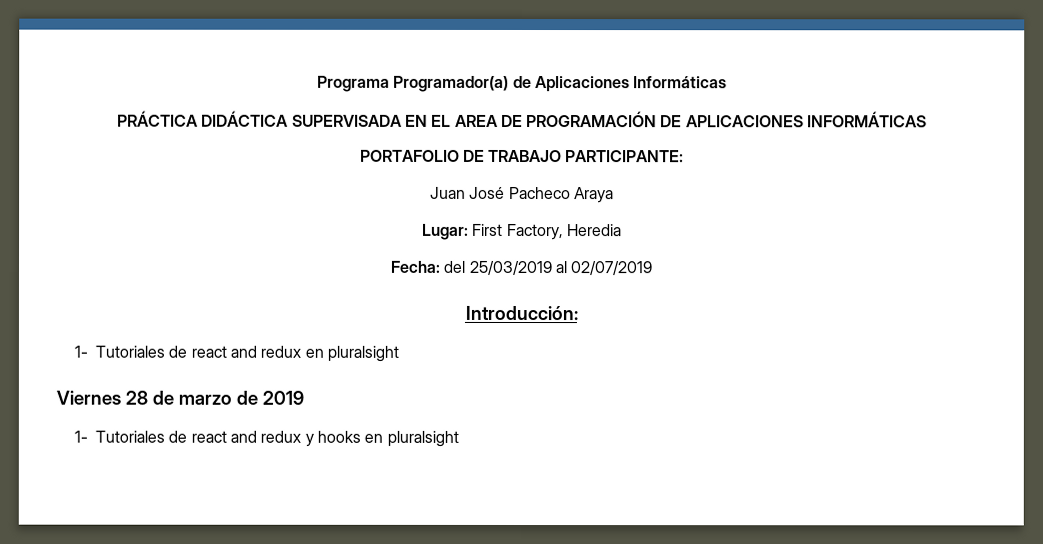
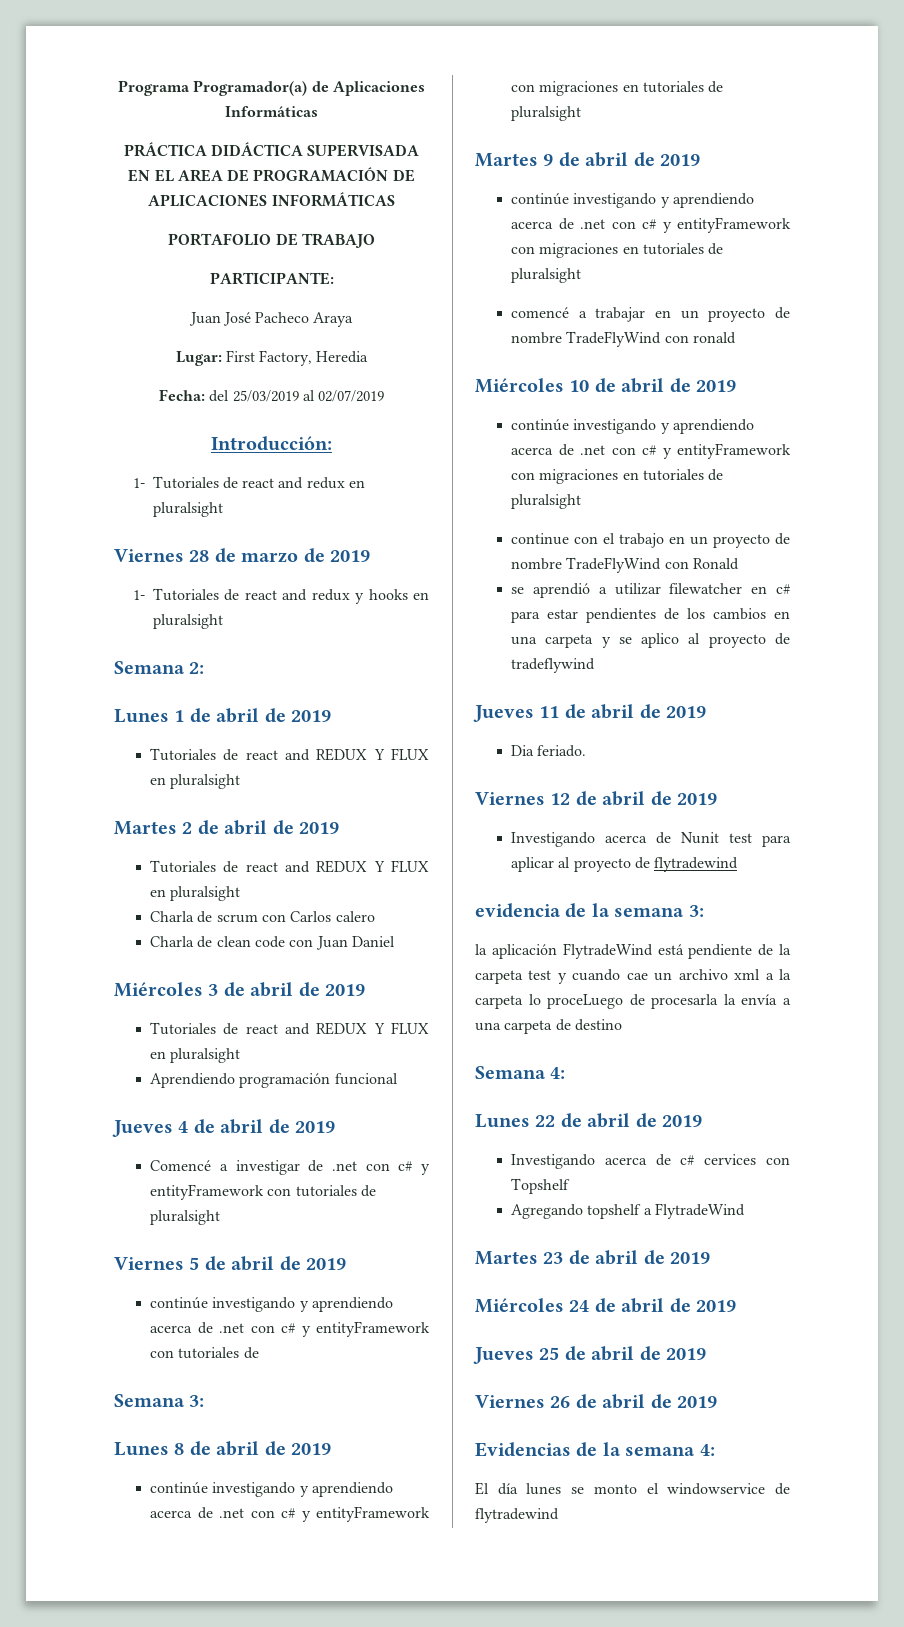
- PORTAFOLIO DE TRABAJO PARTICIPANTE:
+ PORTAFOLIO DE TRABAJO
+ PARTICIPANTE:
+ Semana 2:
+ Lunes 1 de abril de 2019
+ Tutoriales de react and REDUX Y FLUX en pluralsight
+ Martes 2 de abril de 2019
+ Tutoriales de react and REDUX Y FLUX en pluralsight
+ Charla de scrum con Carlos calero
+ Charla de clean code con Juan Daniel
+ Miércoles 3 de abril de 2019
+ Tutoriales de react and REDUX Y FLUX en pluralsight
+ Aprendiendo programación funcional
+ Jueves 4 de abril de 2019
+ Comencé a investigar de .net con c# y entityFramework con tutoriales de pluralsight
+ Viernes 5 de abril de 2019
+ continúe investigando y aprendiendo acerca de .net con c# y entityFramework con tutoriales de
+ Semana 3:
+ Lunes 8 de abril de 2019
+ continúe investigando y aprendiendo acerca de .net con c# y entityFramework con migraciones en tutoriales de pluralsight
+ Martes 9 de abril de 2019
+ continúe investigando y aprendiendo acerca de .net con c# y entityFramework con migraciones en tutoriales de pluralsight
+ comencé a trabajar en un proyecto de nombre TradeFlyWind con ronald
+ Miércoles 10 de abril de 2019
+ continúe investigando y aprendiendo acerca de .net con c# y entityFramework con migraciones en tutoriales de pluralsight
+ continue con el trabajo en un proyecto de nombre TradeFlyWind con Ronald
+ se aprendió a utilizar filewatcher en c# para estar pendientes de los cambios en una carpeta y se aplico al proyecto de tradeflywind
+ Jueves 11 de abril de 2019
+ Dia feriado.
+ Viernes 12 de abril de 2019
+ Investigando acerca de Nunit test para aplicar al proyecto de flytradewind
+ evidencia de la semana 3:
+ la aplicación FlytradeWind está pendiente de la carpeta test y cuando cae un archivo xml a la carpeta lo proceLuego de procesarla la envía a una carpeta de destino
+ Semana 4:
+ Lunes 22 de abril de 2019
+ Investigando acerca de c# cervices con Topshelf
+ Agregando topshelf a FlytradeWind
+ Martes 23 de abril de 2019
+ Miércoles 24 de abril de 2019
+ Jueves 25 de abril de 2019
+ Viernes 26 de abril de 2019
+ Evidencias de la semana 4:
+ El día lunes se monto el windowservice de flytradewind

